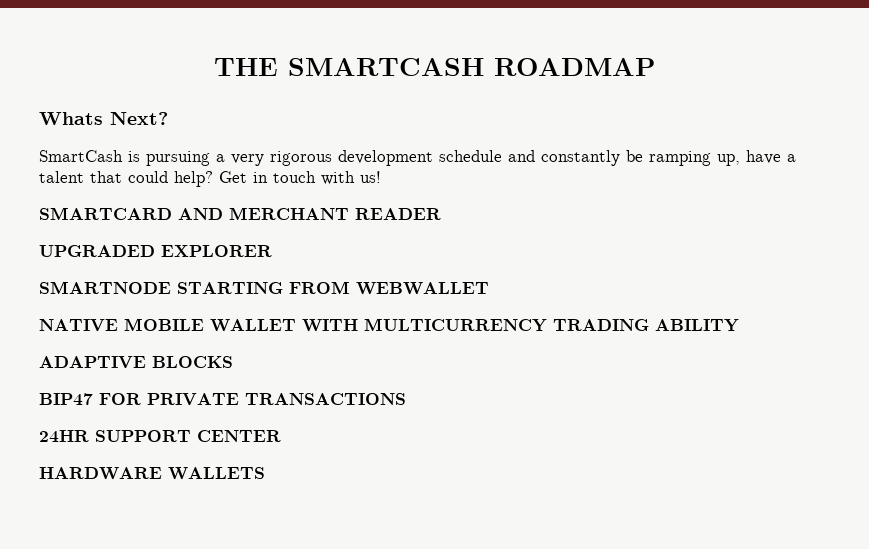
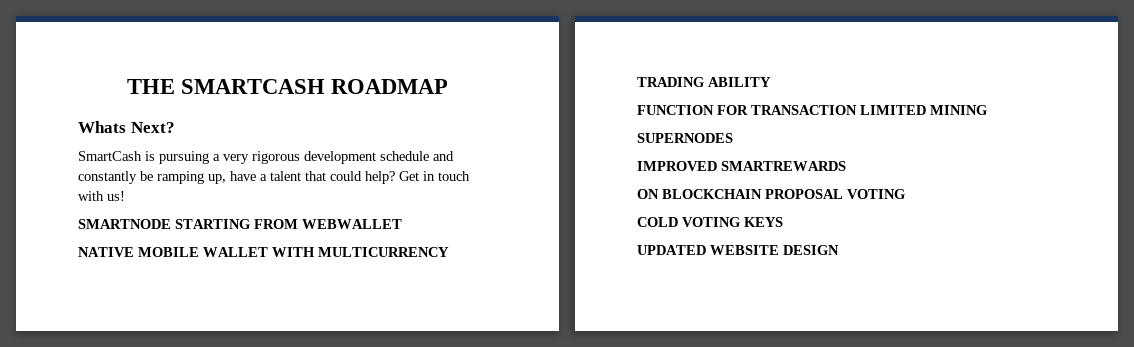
- SMARTCARD AND MERCHANT READER
- UPGRADED EXPLORER
- ADAPTIVE BLOCKS
- BIP47 FOR PRIVATE TRANSACTIONS
- 24HR SUPPORT CENTER
- HARDWARE WALLETS
+ FUNCTION FOR TRANSACTION LIMITED MINING
+ SUPERNODES
+ IMPROVED SMARTREWARDS
+ ON BLOCKCHAIN PROPOSAL VOTING
+ COLD VOTING KEYS
+ UPDATED WEBSITE DESIGN

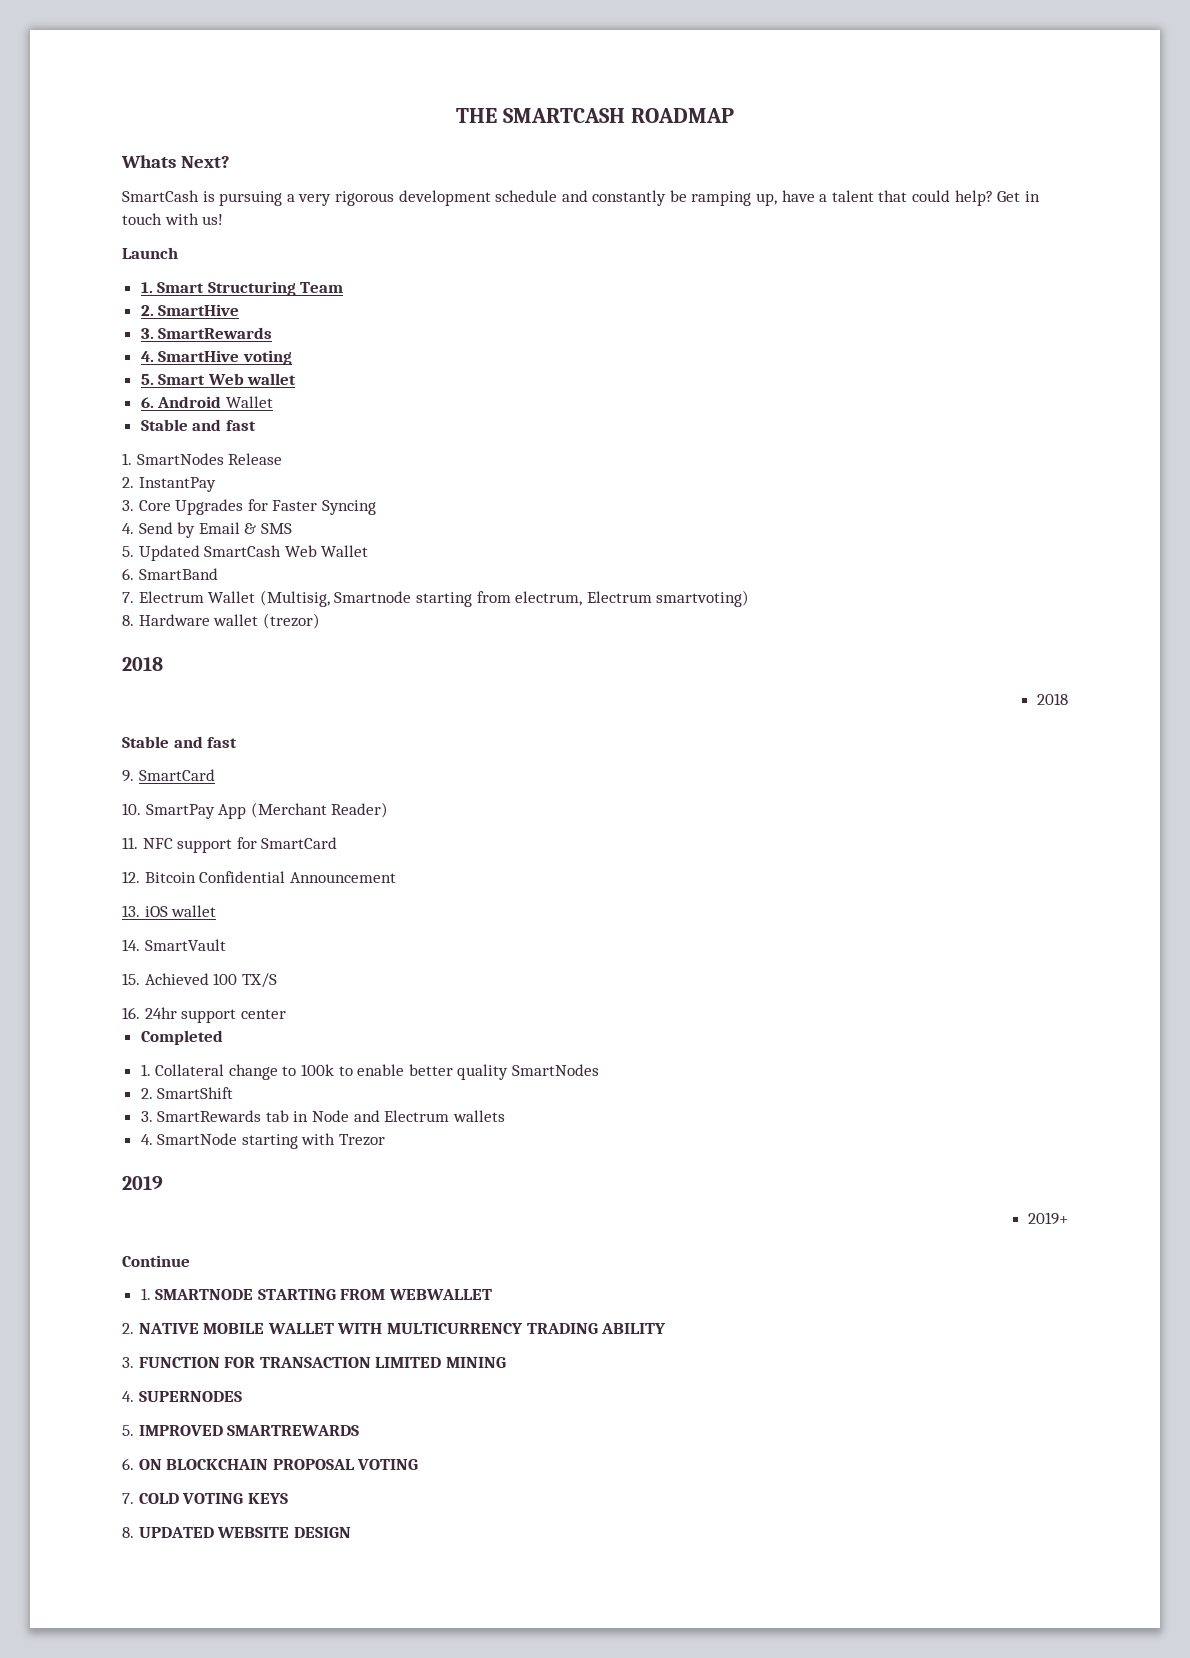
- SMARTNODE STARTING FROM WEBWALLET
+ Launch
+ 1. Smart Structuring Team
+ 2. SmartHive
+ 3. SmartRewards
+ 4. SmartHive voting
+ 5. Smart Web wallet
+ 6. Android Wallet
+ Stable and fast
+ 1. SmartNodes Release
+ 2. InstantPay
+ 3. Core Upgrades for Faster Syncing
+ 4. Send by Email & SMS
+ 5. Updated SmartCash Web Wallet
+ 6. SmartBand
+ 7. Electrum Wallet (Multisig, Smartnode starting from electrum, Electrum smartvoting)
+ 8. Hardware wallet (trezor)
+ 2018
+ 2018
+ Stable and fast
+ 9. SmartCard
+ 10. SmartPay App (Merchant Reader)
+ 11. NFC support for SmartCard
+ 12. Bitcoin Confidential Announcement
+ 13. iOS wallet
+ 14. SmartVault
+ 15. Achieved 100 TX/S
+ 16. 24hr support center
+ Completed
+ 1. Collateral change to 100k to enable better quality SmartNodes
+ 2. SmartShift
+ 3. SmartRewards tab in Node and Electrum wallets
+ 4. SmartNode starting with Trezor
+ 2019
+ 2019+
+ Continue
+ 1. SMARTNODE STARTING FROM WEBWALLET
- NATIVE MOBILE WALLET WITH MULTICURRENCY TRADING ABILITY
+ 2. NATIVE MOBILE WALLET WITH MULTICURRENCY TRADING ABILITY
- FUNCTION FOR TRANSACTION LIMITED MINING
+ 3. FUNCTION FOR TRANSACTION LIMITED MINING
- SUPERNODES
+ 4. SUPERNODES
- IMPROVED SMARTREWARDS
+ 5. IMPROVED SMARTREWARDS
- ON BLOCKCHAIN PROPOSAL VOTING
+ 6. ON BLOCKCHAIN PROPOSAL VOTING
- COLD VOTING KEYS
+ 7. COLD VOTING KEYS
- UPDATED WEBSITE DESIGN
+ 8. UPDATED WEBSITE DESIGN

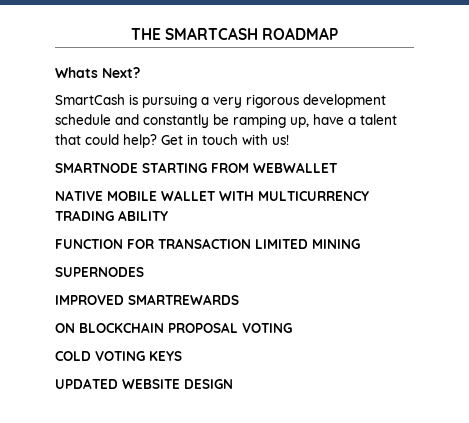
- Launch
- 1. Smart Structuring Team
- 2. SmartHive
- 3. SmartRewards
- 4. SmartHive voting
- 5. Smart Web wallet
- 6. Android Wallet
- Stable and fast
- 1. SmartNodes Release
- 2. InstantPay
- 3. Core Upgrades for Faster Syncing
- 4. Send by Email & SMS
- 5. Updated SmartCash Web Wallet
- 6. SmartBand
- 7. Electrum Wallet (Multisig, Smartnode starting from electrum, Electrum smartvoting)
- 8. Hardware wallet (trezor)
- 2018
- 2018
- Stable and fast
- 9. SmartCard
- 10. SmartPay App (Merchant Reader)
- 11. NFC support for SmartCard
- 12. Bitcoin Confidential Announcement
- 13. iOS wallet
- 14. SmartVault
- 15. Achieved 100 TX/S
- 16. 24hr support center
- Completed
- 1. Collateral change to 100k to enable better quality SmartNodes
- 2. SmartShift
- 3. SmartRewards tab in Node and Electrum wallets
- 4. SmartNode starting with Trezor
- 2019
- 2019+
- Continue
- 1. SMARTNODE STARTING FROM WEBWALLET
+ SMARTNODE STARTING FROM WEBWALLET
- 2. NATIVE MOBILE WALLET WITH MULTICURRENCY TRADING ABILITY
+ NATIVE MOBILE WALLET WITH MULTICURRENCY TRADING ABILITY
- 3. FUNCTION FOR TRANSACTION LIMITED MINING
+ FUNCTION FOR TRANSACTION LIMITED MINING
- 4. SUPERNODES
+ SUPERNODES
- 5. IMPROVED SMARTREWARDS
+ IMPROVED SMARTREWARDS
- 6. ON BLOCKCHAIN PROPOSAL VOTING
+ ON BLOCKCHAIN PROPOSAL VOTING
- 7. COLD VOTING KEYS
+ COLD VOTING KEYS
- 8. UPDATED WEBSITE DESIGN
+ UPDATED WEBSITE DESIGN

